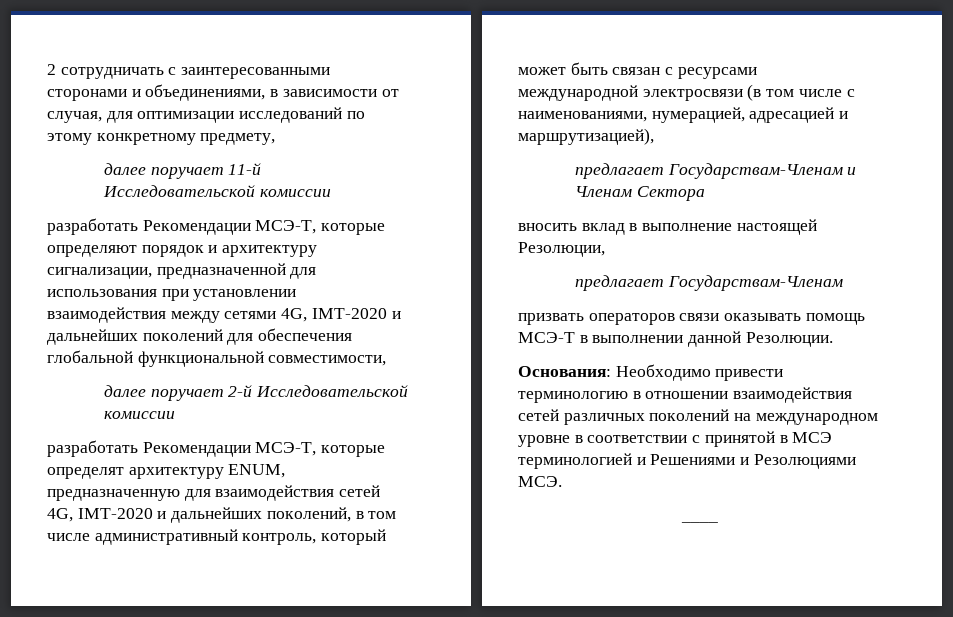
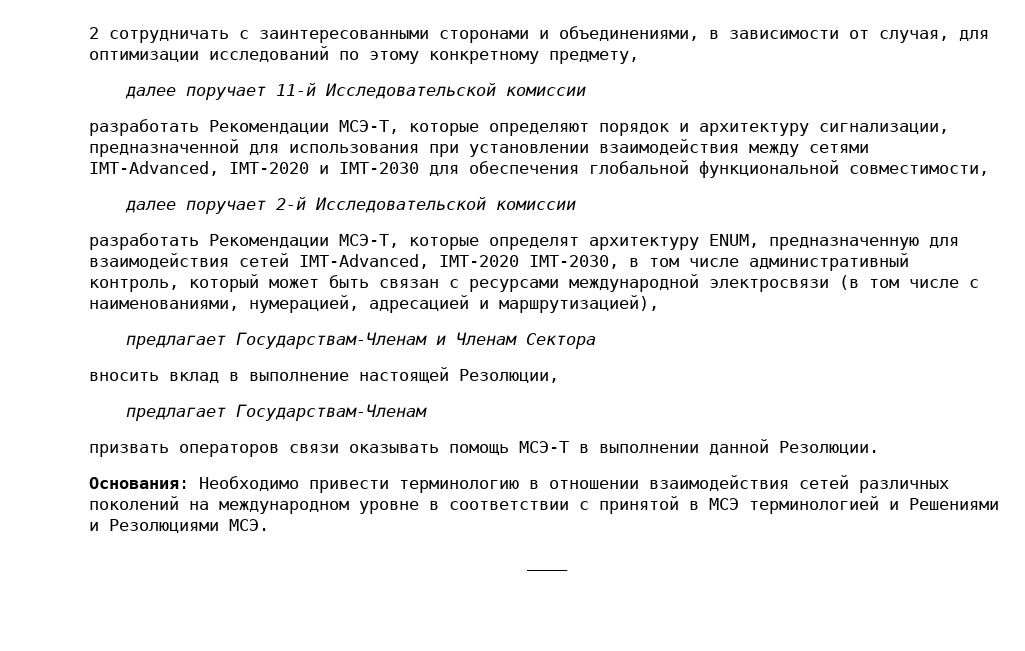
- разработать Рекомендации МСЭ-Т, которые определяют порядок и архитектуру сигнализации, предназначенной для использования при установлении взаимодействия между сетями 4G, IMT-2020 и дальнейших поколений для обеспечения глобальной функциональной совместимости,
+ разработать Рекомендации МСЭ-Т, которые определяют порядок и архитектуру сигнализации, предназначенной для использования при установлении взаимодействия между сетями IMT-Advanced, IMT-2020 и IMT-2030 для обеспечения глобальной функциональной совместимости,
- разработать Рекомендации МСЭ-Т, которые определят архитектуру ENUM, предназначенную для взаимодействия сетей 4G, IMT-2020 и дальнейших поколений, в том числе административный контроль, который может быть связан с ресурсами международной электросвязи (в том числе с наименованиями, нумерацией, адресацией и маршрутизацией),
+ разработать Рекомендации МСЭ-Т, которые определят архитектуру ENUM, предназначенную для взаимодействия сетей IMT-Advanced, IMT-2020 IMT-2030, в том числе административный контроль, который может быть связан с ресурсами международной электросвязи (в том числе с наименованиями, нумерацией, адресацией и маршрутизацией),

